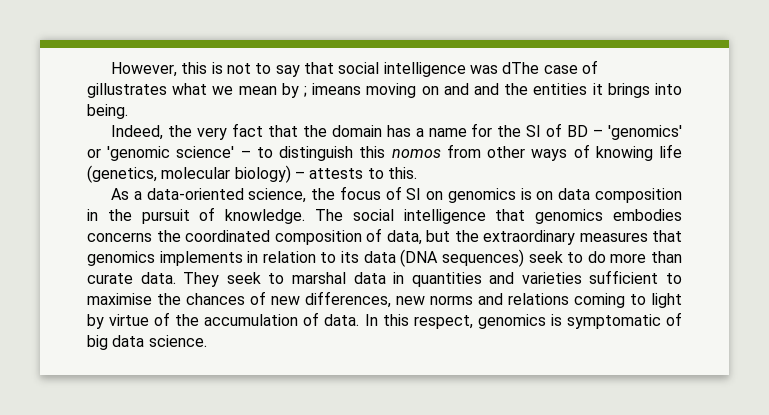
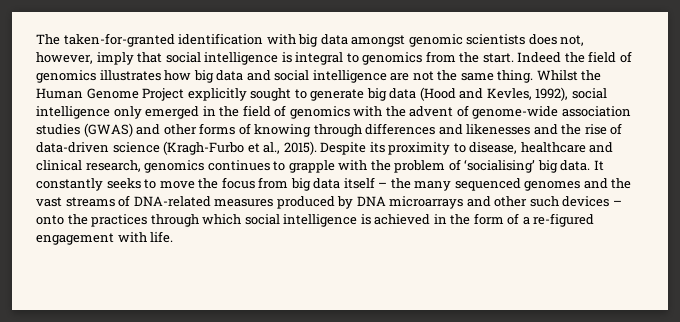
- However, this is not to say that social intelligence was dThe case of gillustrates what we mean by ; imeans moving on and and the entities it brings into being.
- Indeed, the very fact that the domain has a name for the SI of BD – 'genomics' or 'genomic science' – to distinguish this nomos from other ways of knowing life (genetics, molecular biology) – attests to this.
- As a data-oriented science, the focus of SI on genomics is on data composition in the pursuit of knowledge. The social intelligence that genomics embodies concerns the coordinated composition of data, but the extraordinary measures that genomics implements in relation to its data (DNA sequences) seek to do more than curate data. They seek to marshal data in quantities and varieties sufficient to maximise the chances of new differences, new norms and relations coming to light by virtue of the accumulation of data. In this respect, genomics is symptomatic of big data science.
+ The taken-for-granted identification with big data amongst genomic scientists does not, however, imply that social intelligence is integral to genomics from the start. Indeed the field of genomics illustrates how big data and social intelligence are not the same thing. Whilst the Human Genome Project explicitly sought to generate big data (Hood and Kevles, 1992), social intelligence only emerged in the field of genomics with the advent of genome-wide association studies (GWAS) and other forms of knowing through differences and likenesses and the rise of data-driven science (Kragh-Furbo et al., 2015). Despite its proximity to disease, healthcare and clinical research, genomics continues to grapple with the problem of ‘socialising’ big data. It constantly seeks to move the focus from big data itself – the many sequenced genomes and the vast streams of DNA-related measures produced by DNA microarrays and other such devices – onto the practices through which social intelligence is achieved in the form of a re-figured engagement with life.

